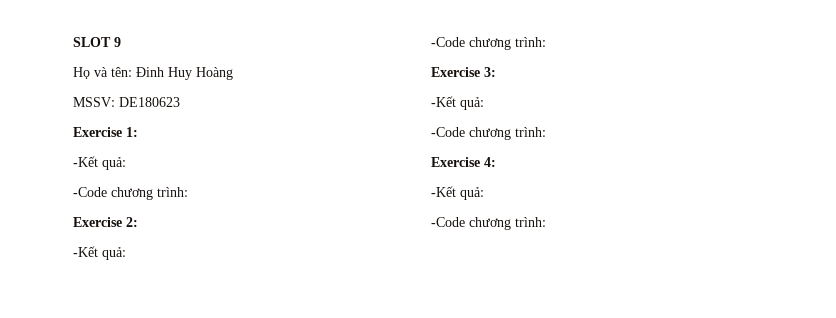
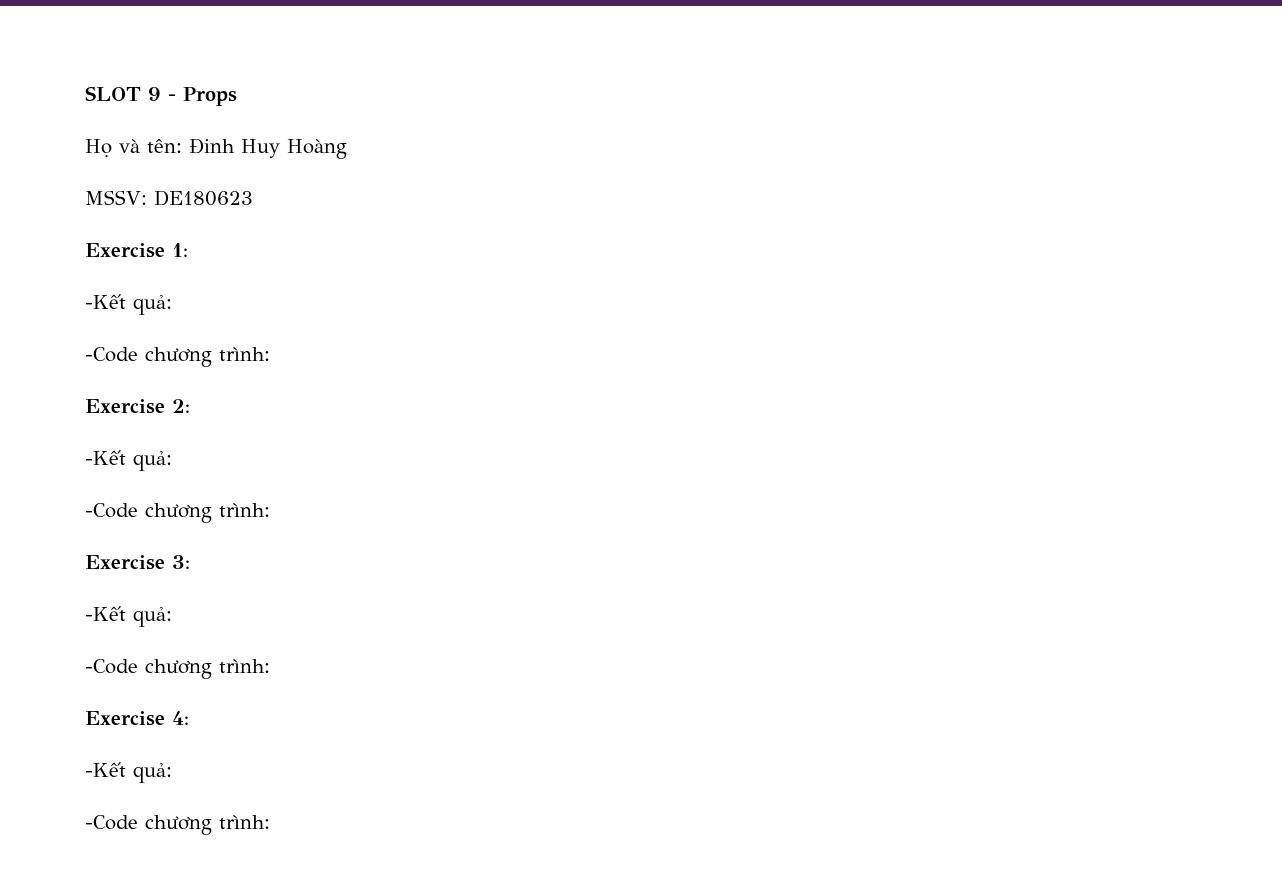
- SLOT 9
+ SLOT 9 - Props

